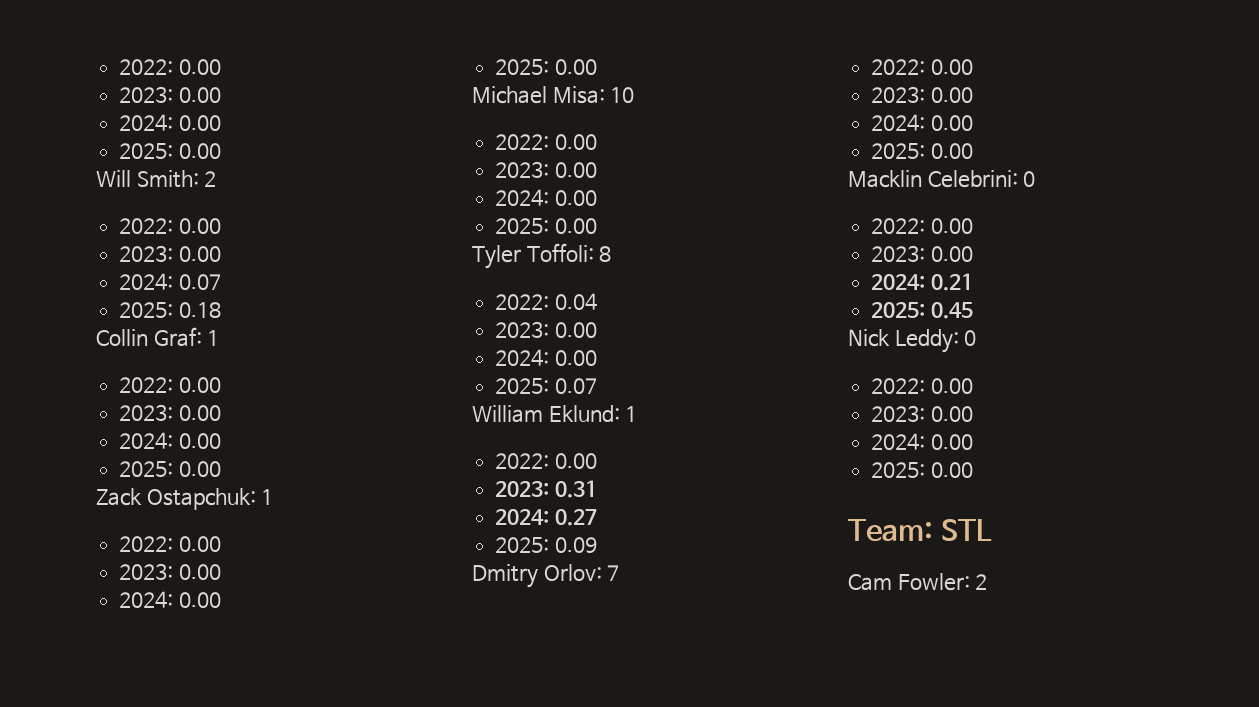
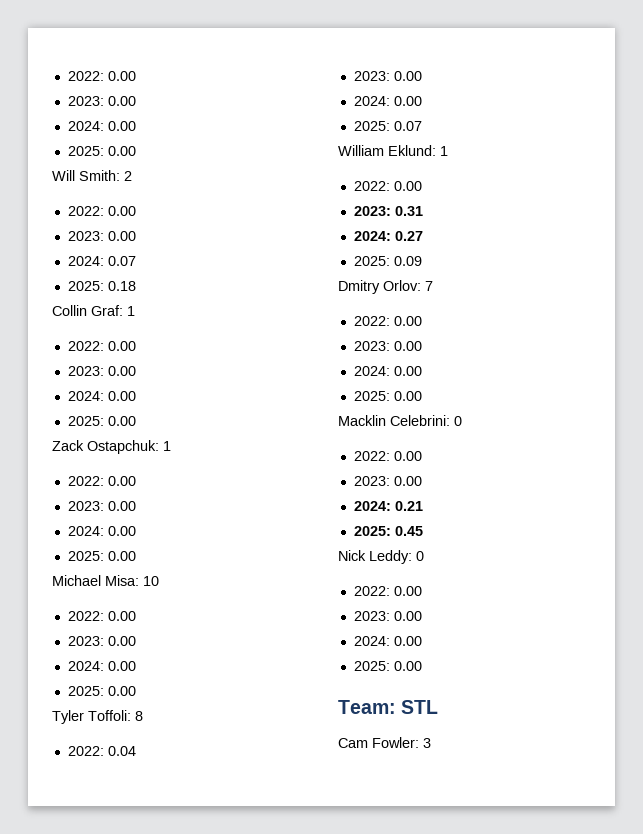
- Cam Fowler: 2
+ Cam Fowler: 3

